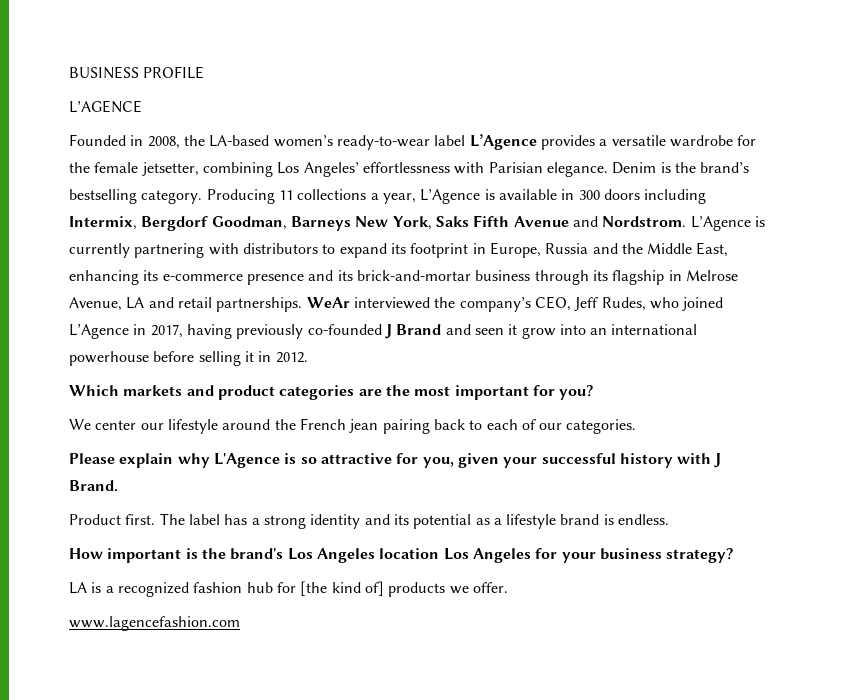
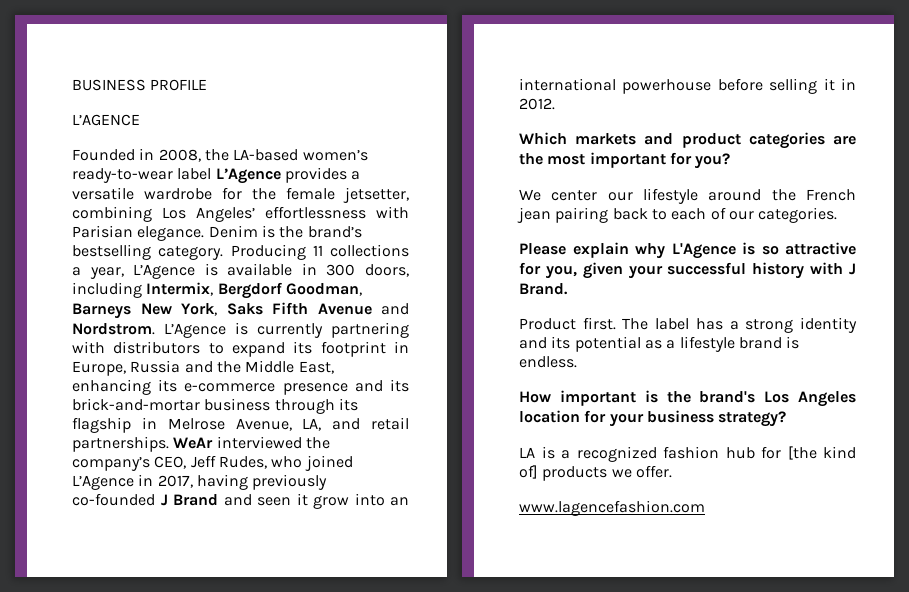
- Producing 11 collections a year, L’Agence is available in 300 doors including Intermix, Bergdorf Goodman, Barneys New York, Saks Fifth Avenue and Nordstrom.
+ Producing 11 collections a year, L’Agence is available in 300 doors, including Intermix, Bergdorf Goodman, Barneys New York, Saks Fifth Avenue and Nordstrom.
- L’Agence is currently partnering with distributors to expand its footprint in Europe, Russia and the Middle East, enhancing its e-commerce presence and its brick-and-mortar business through its flagship in Melrose Avenue, LA and retail partnerships.
+ L’Agence is currently partnering with distributors to expand its footprint in Europe, Russia and the Middle East, enhancing its e-commerce presence and its brick-and-mortar business through its flagship in Melrose Avenue, LA, and retail partnerships.
- How important is the brand's Los Angeles location Los Angeles for your business strategy?
+ How important is the brand's Los Angeles location for your business strategy?

